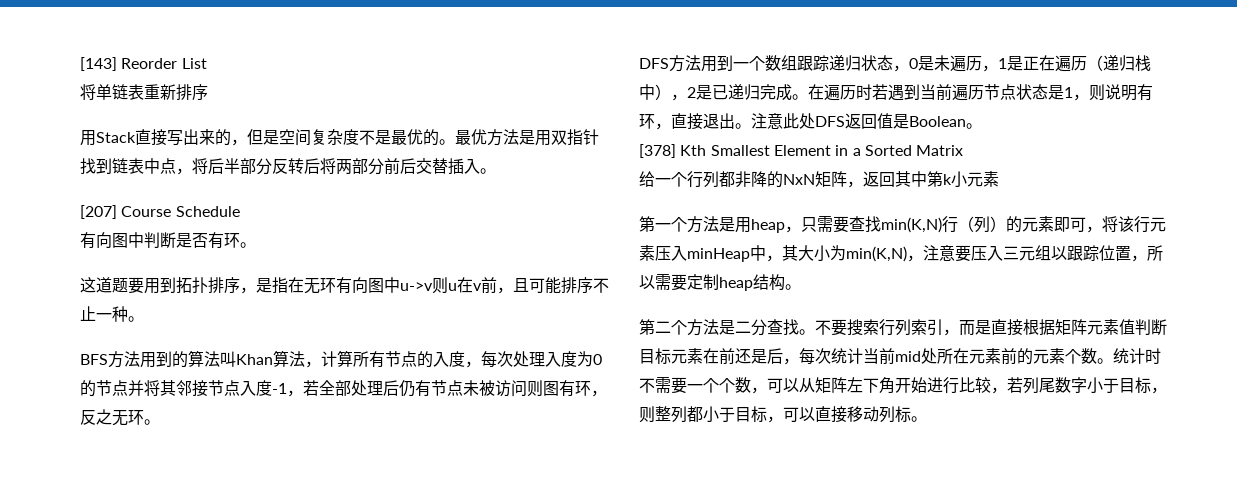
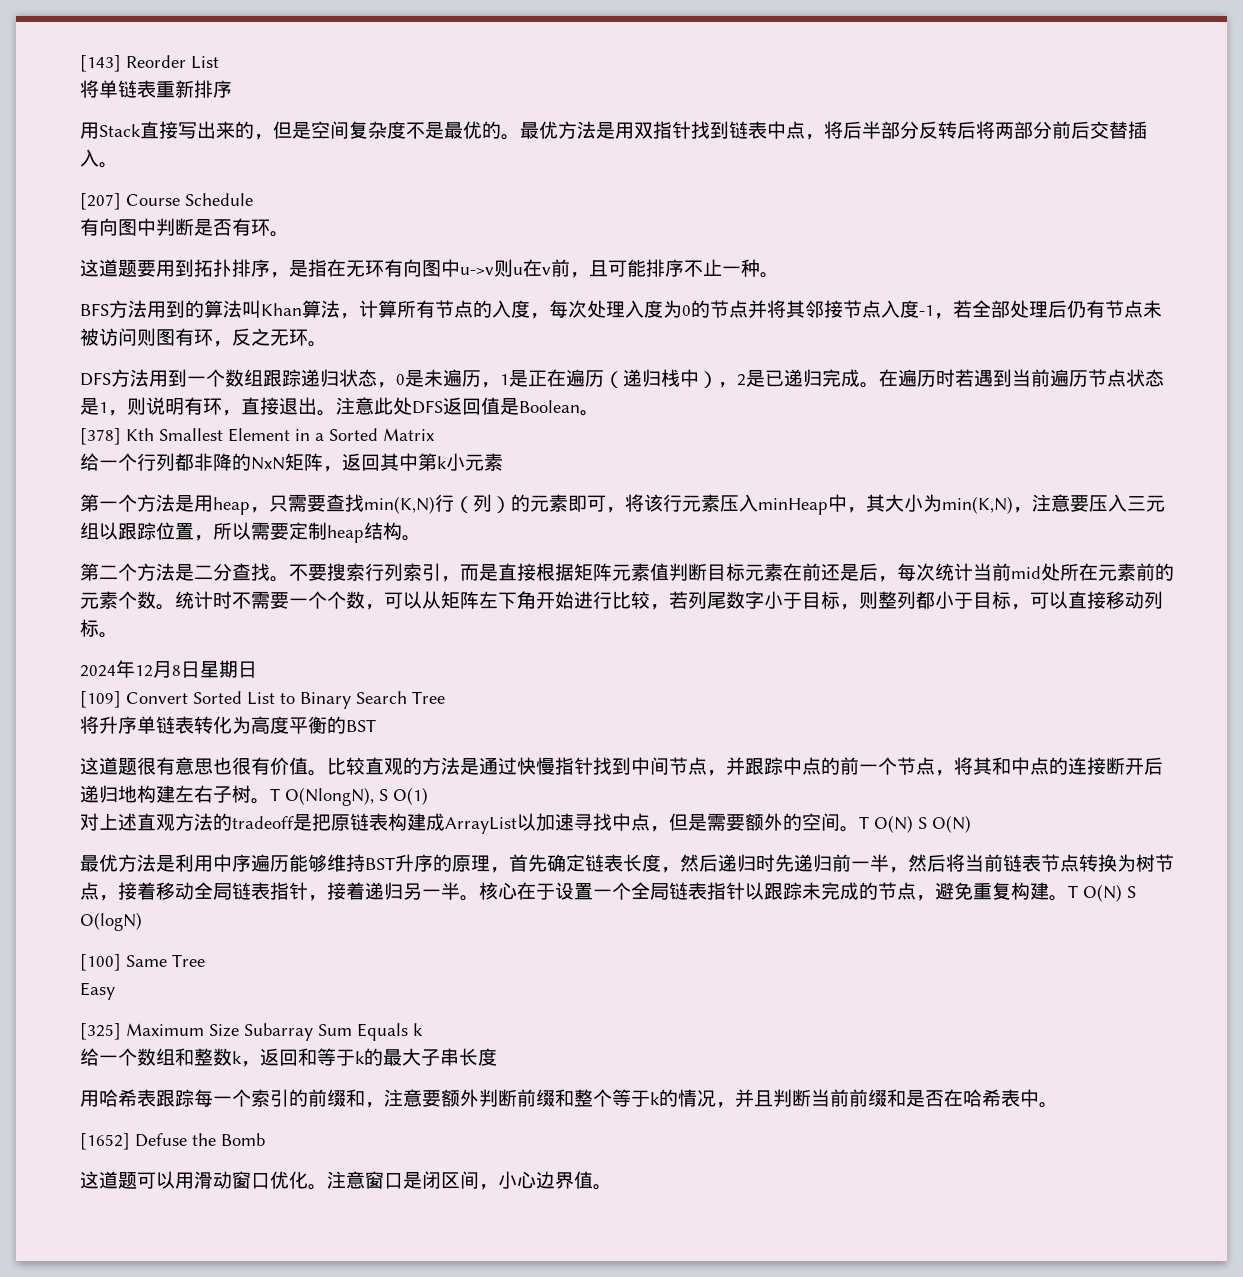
+ 2024年12月8日星期日
+ [109] Convert Sorted List to Binary Search Tree
+ 将升序单链表转化为高度平衡的BST
+ 这道题很有意思也很有价值。比较直观的方法是通过快慢指针找到中间节点，并跟踪中点的前一个节点，将其和中点的连接断开后递归地构建左右子树。T O(NlongN), S O(1)
+ 对上述直观方法的tradeoff是把原链表构建成ArrayList以加速寻找中点，但是需要额外的空间。T O(N) S O(N)
+ 最优方法是利用中序遍历能够维持BST升序的原理，首先确定链表长度，然后递归时先递归前一半，然后将当前链表节点转换为树节点，接着移动全局链表指针，接着递归另一半。核心在于设置一个全局链表指针以跟踪未完成的节点，避免重复构建。T O(N) S O(logN)
+ [100] Same Tree
+ Easy
+ [325] Maximum Size Subarray Sum Equals k
+ 给一个数组和整数k，返回和等于k的最大子串长度
+ 用哈希表跟踪每一个索引的前缀和，注意要额外判断前缀和整个等于k的情况，并且判断当前前缀和是否在哈希表中。
+ [1652] Defuse the Bomb
+ 这道题可以用滑动窗口优化。注意窗口是闭区间，小心边界值。

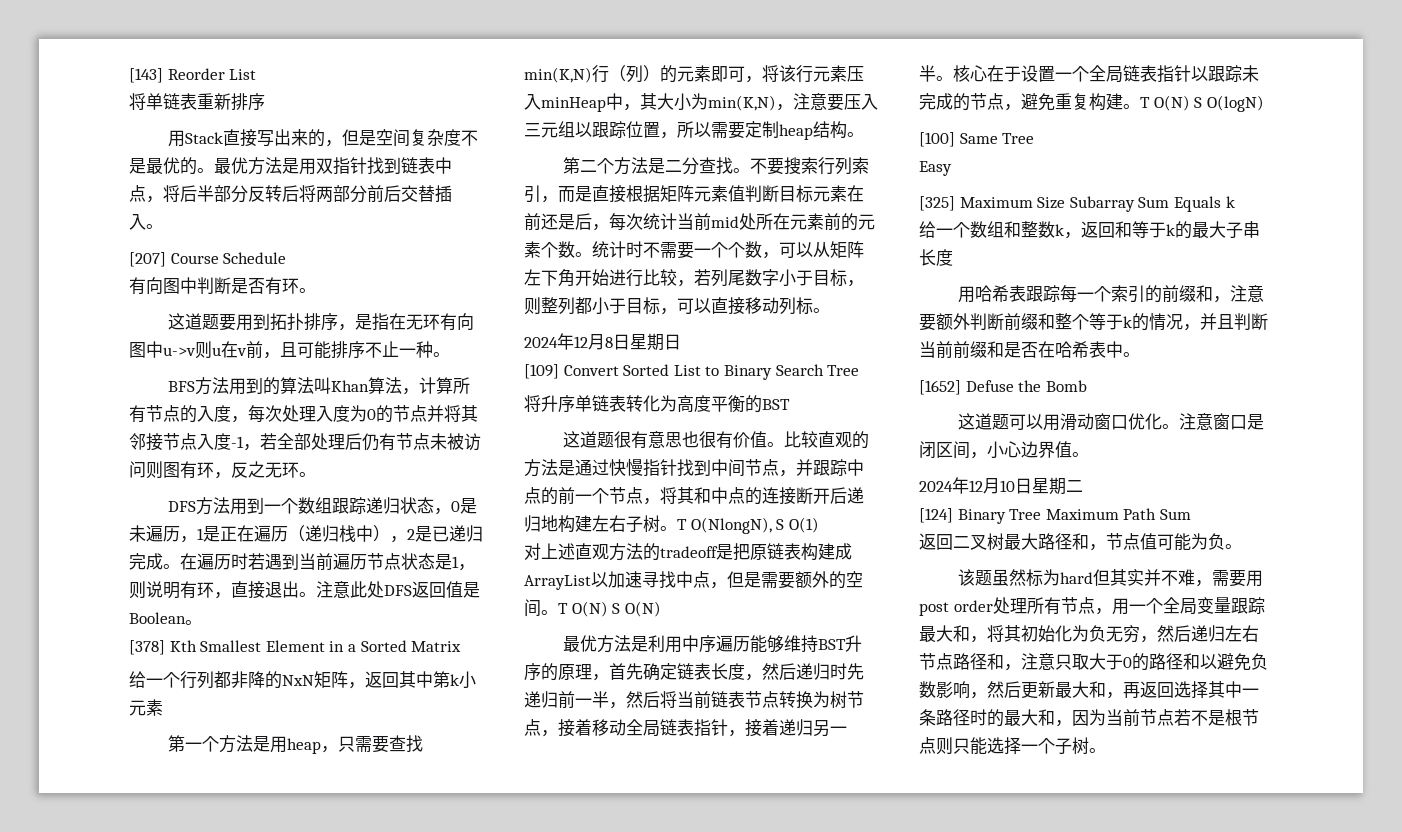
+ 2024年12月10日星期二
+ [124] Binary Tree Maximum Path Sum
+ 返回二叉树最大路径和，节点值可能为负。
+ 该题虽然标为hard但其实并不难，需要用post order处理所有节点，用一个全局变量跟踪最大和，将其初始化为负无穷，然后递归左右节点路径和，注意只取大于0的路径和以避免负数影响，然后更新最大和，再返回选择其中一条路径时的最大和，因为当前节点若不是根节点则只能选择一个子树。

